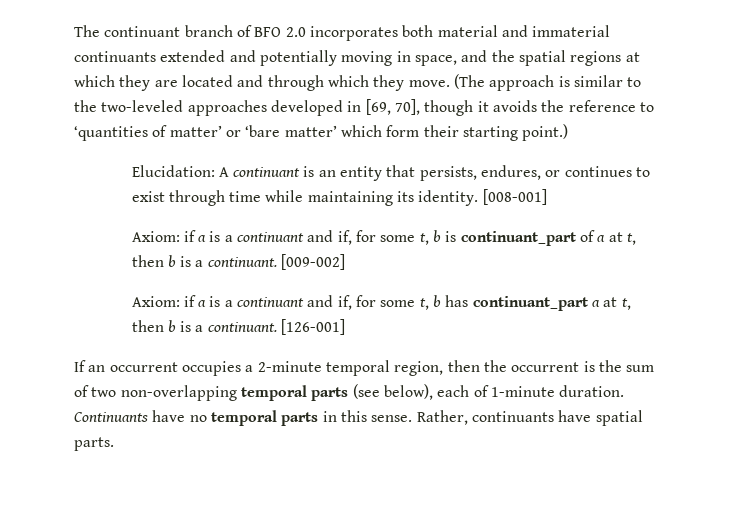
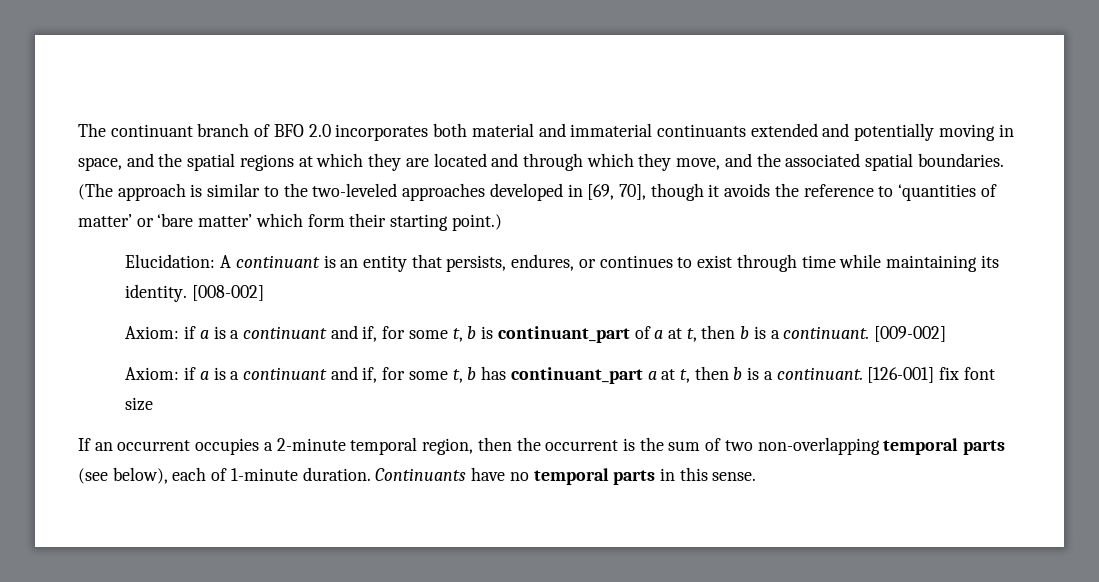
- The continuant branch of BFO 2.0 incorporates both material and immaterial continuants extended and potentially moving in space, and the spatial regions at which they are located and through which they move.
+ The continuant branch of BFO 2.0 incorporates both material and immaterial continuants extended and potentially moving in space, and the spatial regions at which they are located and through which they move, and the associated spatial boundaries.
- [008-001]
+ [008-002]
- [126-001]
+ [126-001] fix font size
- Rather, continuants have spatial parts.

